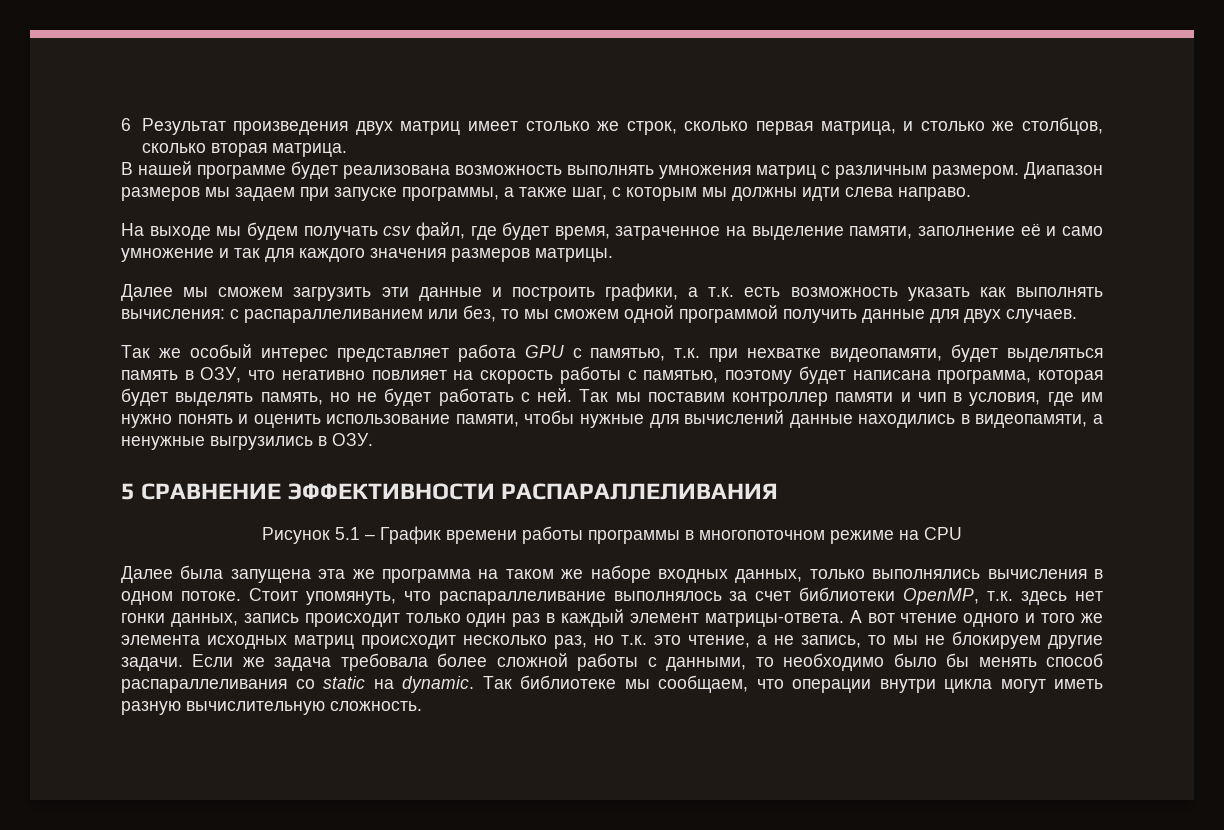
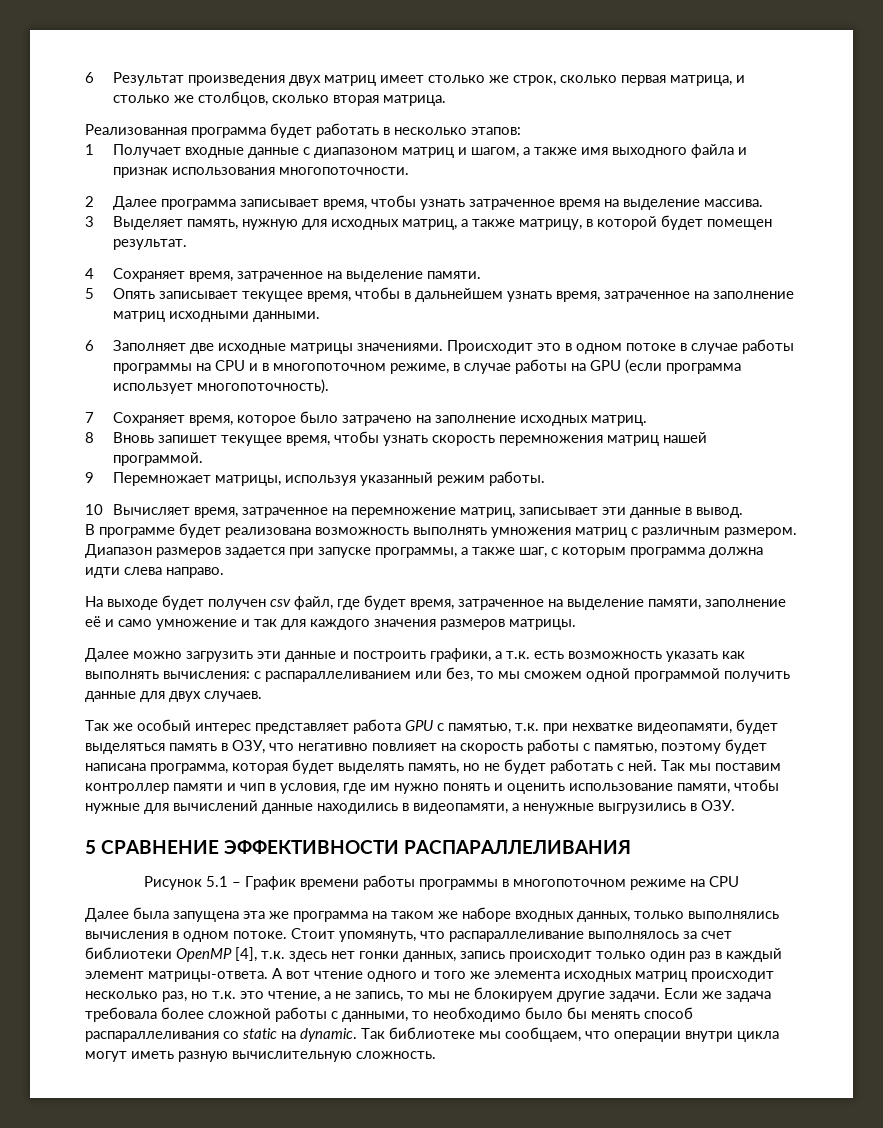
+ Реализованная программа будет работать в несколько этапов:
+ 1 Получает входные данные с диапазоном матриц и шагом, а также имя выходного файла и признак использования многопоточности.
+ 2 Далее программа записывает время, чтобы узнать затраченное время на выделение массива.
+ 3 Выделяет память, нужную для исходных матриц, а также матрицу, в которой будет помещен результат.
+ 4 Сохраняет время, затраченное на выделение памяти.
+ 5 Опять записывает текущее время, чтобы в дальнейшем узнать время, затраченное на заполнение матриц исходными данными.
+ 6 Заполняет две исходные матрицы значениями. Происходит это в одном потоке в случае работы программы на CPU и в многопоточном режиме, в случае работы на GPU (если программа использует многопоточность).
+ 7 Сохраняет время, которое было затрачено на заполнение исходных матриц.
+ 8 Вновь запишет текущее время, чтобы узнать скорость перемножения матриц нашей программой.
+ 9 Перемножает матрицы, используя указанный режим работы.
+ 10 Вычисляет время, затраченное на перемножение матриц, записывает эти данные в вывод.
- В нашей программе будет реализована возможность выполнять умножения матриц с различным размером.
+ В программе будет реализована возможность выполнять умножения матриц с различным размером.
- Диапазон размеров мы задаем при запуске программы, а также шаг, с которым мы должны идти слева направо.
+ Диапазон размеров задается при запуске программы, а также шаг, с которым программа должна идти слева направо.
- На выходе мы будем получать csv файл, где будет время, затраченное на выделение памяти, заполнение её и само умножение и так для каждого значения размеров матрицы.
+ На выходе будет получен csv файл, где будет время, затраченное на выделение памяти, заполнение её и само умножение и так для каждого значения размеров матрицы.
- Далее мы сможем загрузить эти данные и построить графики, а т.к. есть возможность указать как выполнять вычисления: с распараллеливанием или без, то мы сможем одной программой получить данные для двух случаев.
+ Далее можно загрузить эти данные и построить графики, а т.к. есть возможность указать как выполнять вычисления: с распараллеливанием или без, то мы сможем одной программой получить данные для двух случаев.
- Стоит упомянуть, что распараллеливание выполнялось за счет библиотеки OpenMP, т.к. здесь нет гонки данных, запись происходит только один раз в каждый элемент матрицы-ответа.
+ Стоит упомянуть, что распараллеливание выполнялось за счет библиотеки OpenMP [4], т.к. здесь нет гонки данных, запись происходит только один раз в каждый элемент матрицы-ответа.

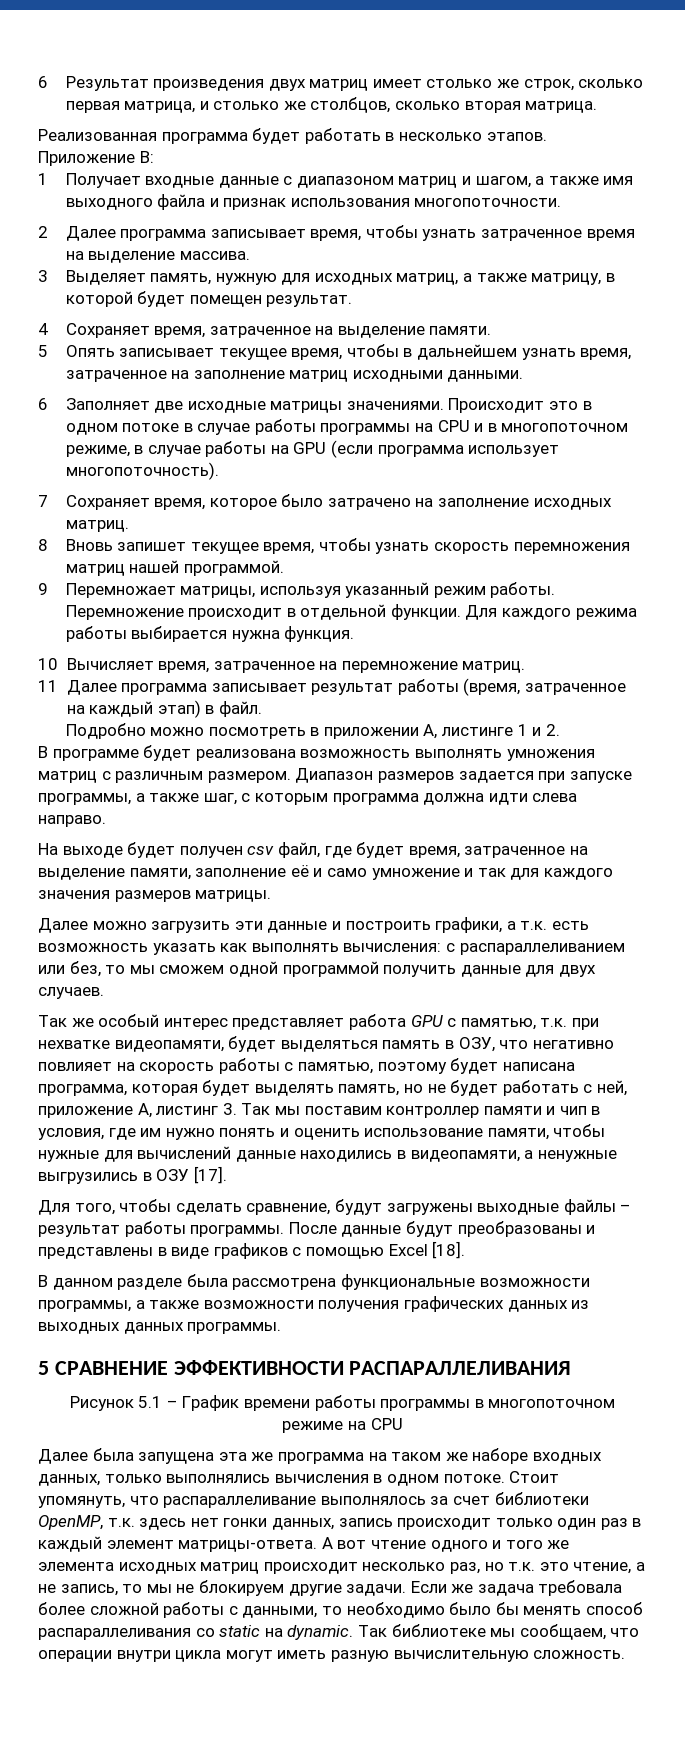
- Реализованная программа будет работать в несколько этапов:
+ Реализованная программа будет работать в несколько этапов. Приложение В:
+ Перемножение происходит в отдельной функции. Для каждого режима работы выбирается нужна функция.
- 10 Вычисляет время, затраченное на перемножение матриц, записывает эти данные в вывод.
+ 10 Вычисляет время, затраченное на перемножение матриц.
+ 11 Далее программа записывает результат работы (время, затраченное на каждый этап) в файл.
+ Подробно можно посмотреть в приложении А, листинге 1 и 2.
- Так же особый интерес представляет работа GPU с памятью, т.к. при нехватке видеопамяти, будет выделяться память в ОЗУ, что негативно повлияет на скорость работы с памятью, поэтому будет написана программа, которая будет выделять память, но не будет работать с ней. Так мы поставим контроллер памяти и чип в условия, где им нужно понять и оценить использование памяти, чтобы нужные для вычислений данные находились в видеопамяти, а ненужные выгрузились в ОЗУ.
+ Так же особый интерес представляет работа GPU с памятью, т.к. при нехватке видеопамяти, будет выделяться память в ОЗУ, что негативно повлияет на скорость работы с памятью, поэтому будет написана программа, которая будет выделять память, но не будет работать с ней, приложение А, листинг 3. Так мы поставим контроллер памяти и чип в условия, где им нужно понять и оценить использование памяти, чтобы нужные для вычислений данные находились в видеопамяти, а ненужные выгрузились в ОЗУ [17].
+ Для того, чтобы сделать сравнение, будут загружены выходные файлы – результат работы программы. После данные будут преобразованы и представлены в виде графиков с помощью Excel [18].
+ В данном разделе была рассмотрена функциональные возможности программы, а также возможности получения графических данных из выходных данных программы.
- Стоит упомянуть, что распараллеливание выполнялось за счет библиотеки OpenMP [4], т.к. здесь нет гонки данных, запись происходит только один раз в каждый элемент матрицы-ответа.
+ Стоит упомянуть, что распараллеливание выполнялось за счет библиотеки OpenMP, т.к. здесь нет гонки данных, запись происходит только один раз в каждый элемент матрицы-ответа.

